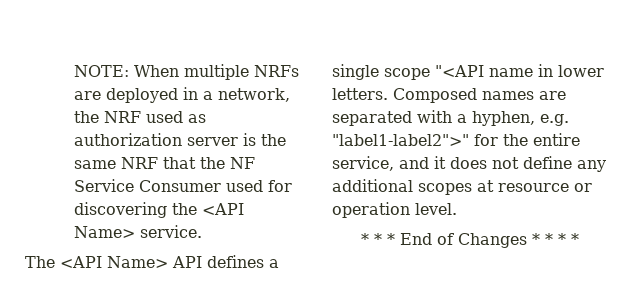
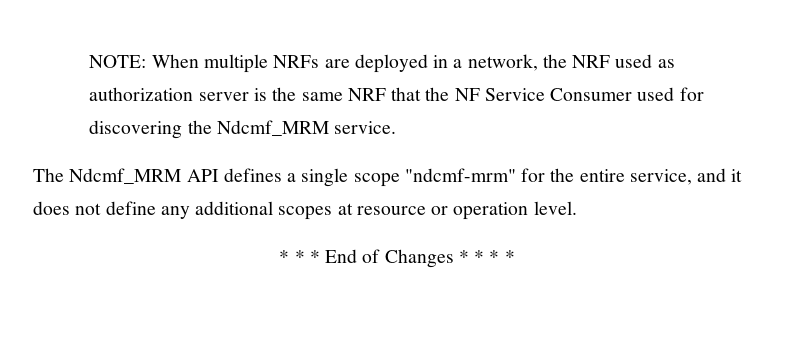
- NOTE: When multiple NRFs are deployed in a network, the NRF used as authorization server is the same NRF that the NF Service Consumer used for discovering the <API Name> service.
+ NOTE: When multiple NRFs are deployed in a network, the NRF used as authorization server is the same NRF that the NF Service Consumer used for discovering the Ndcmf_MRM service.
- The <API Name> API defines a single scope "<API name in lower letters. Composed names are separated with a hyphen, e.g. "label1-label2">" for the entire service, and it does not define any additional scopes at resource or operation level.
+ The Ndcmf_MRM API defines a single scope "ndcmf-mrm" for the entire service, and it does not define any additional scopes at resource or operation level.

